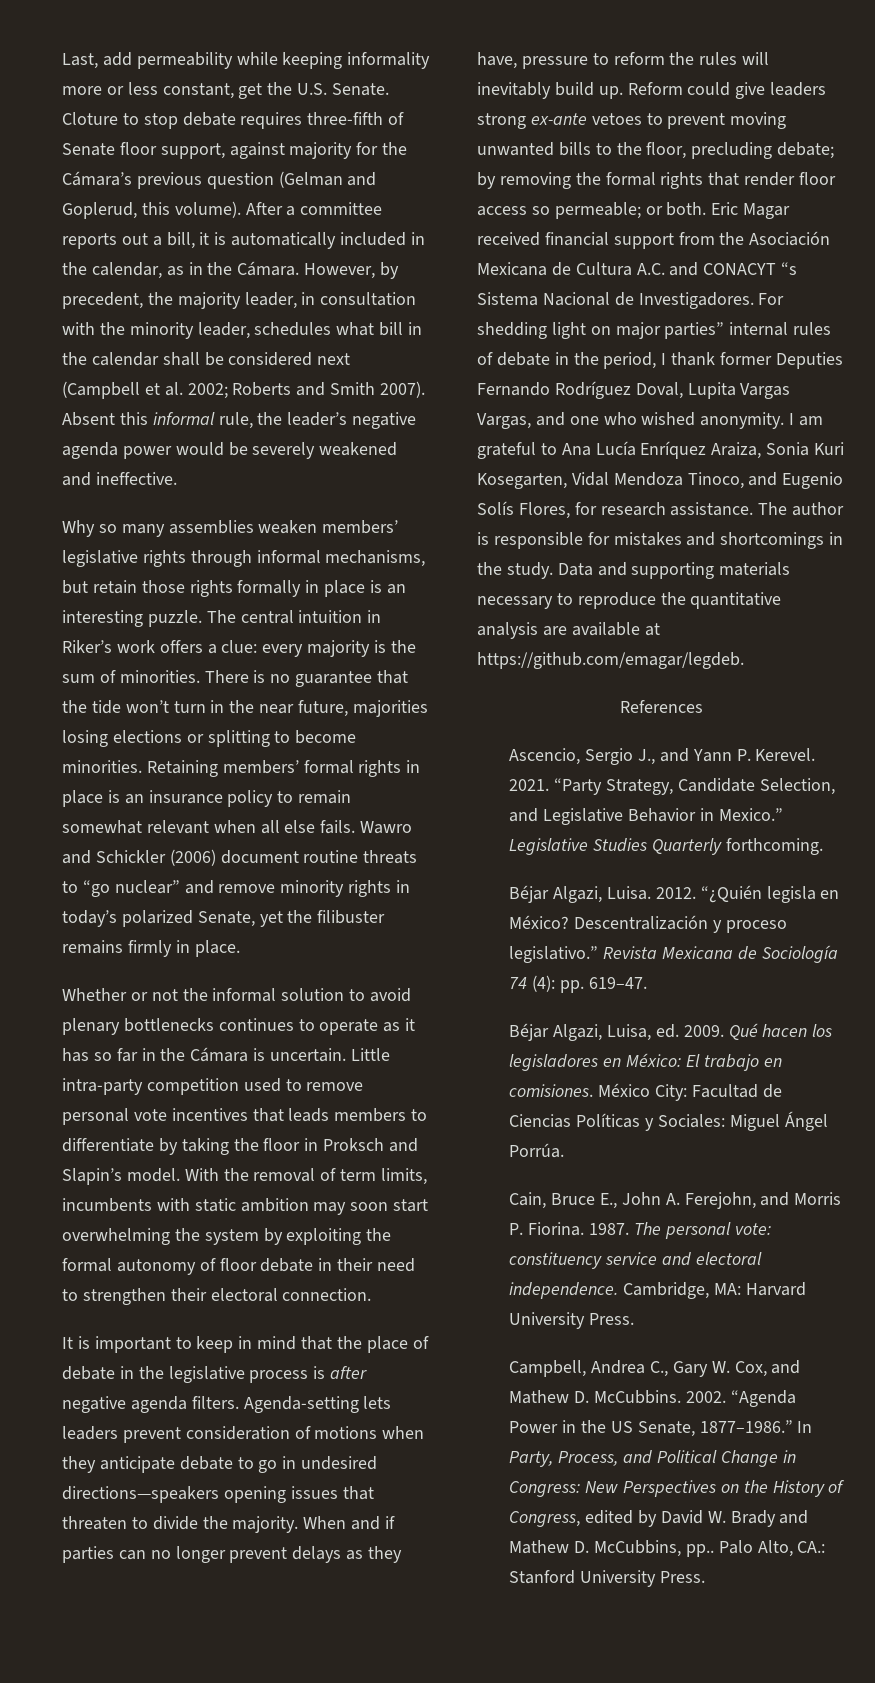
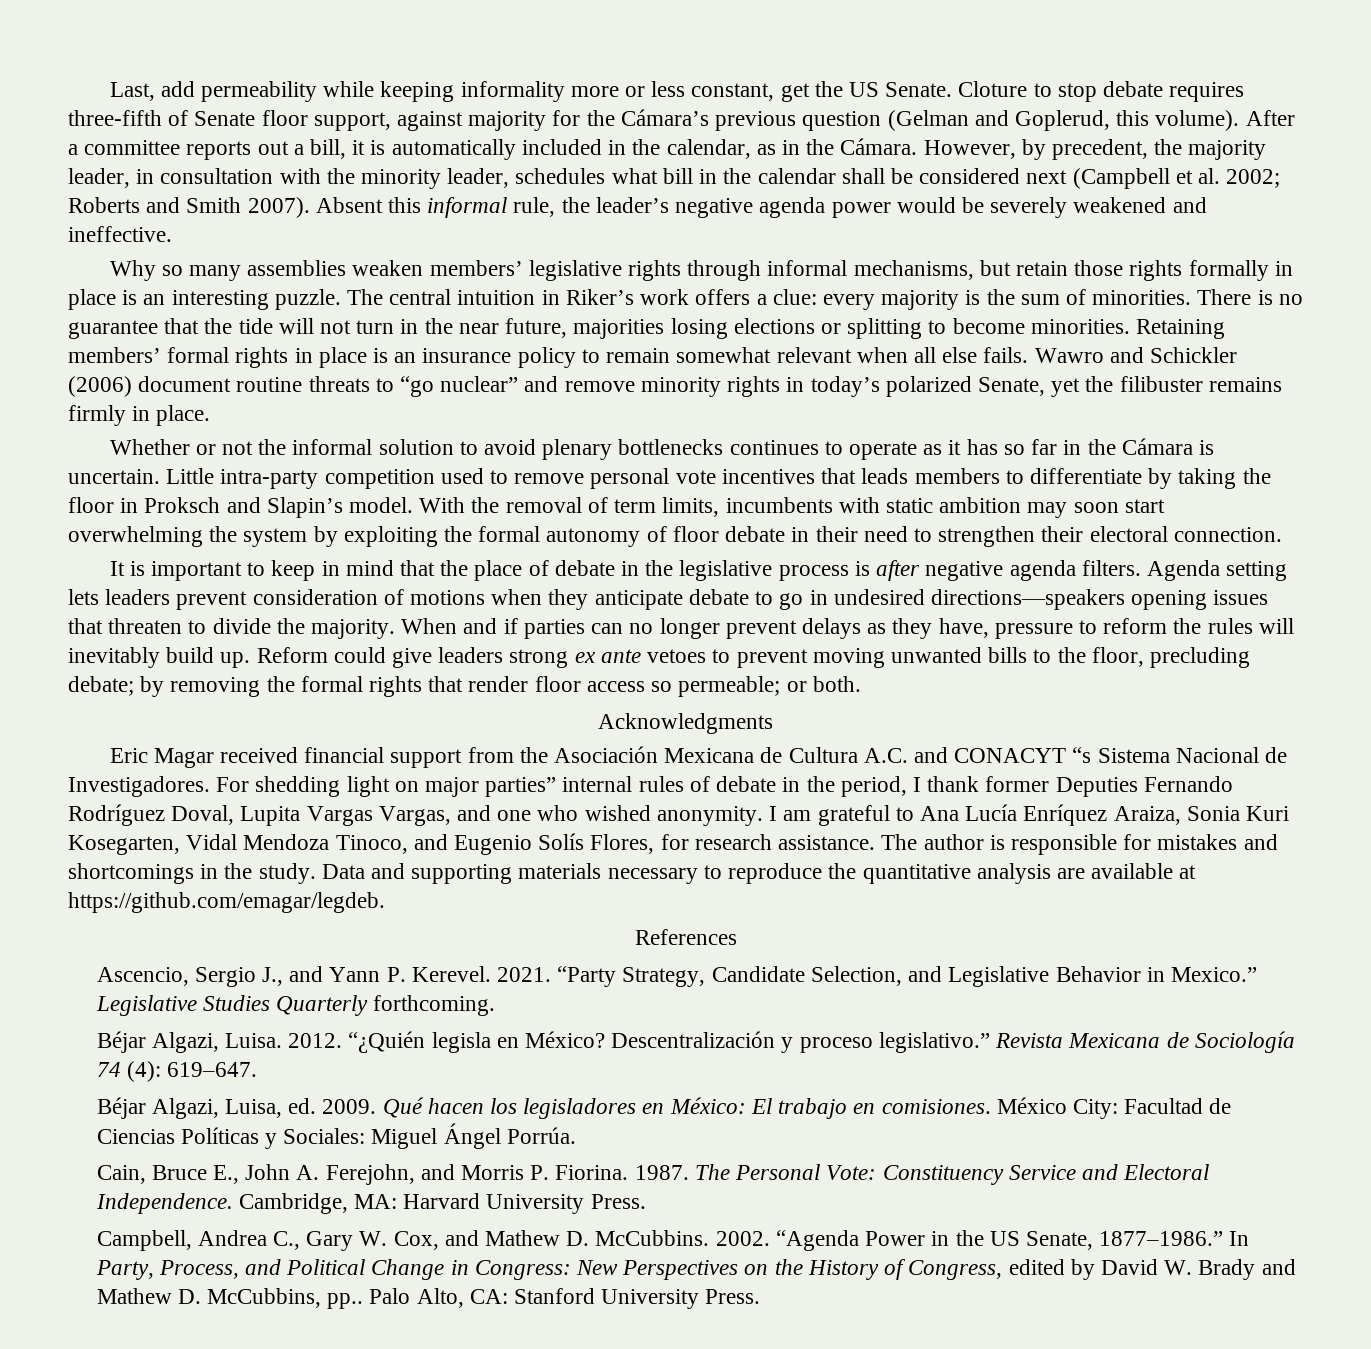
- Last, add permeability while keeping informality more or less constant, get the U.S. Senate.
+ Last, add permeability while keeping informality more or less constant, get the US Senate.
- There is no guarantee that the tide won’t turn in the near future, majorities losing elections or splitting to become minorities.
+ There is no guarantee that the tide will not turn in the near future, majorities losing elections or splitting to become minorities.
- Agenda-setting lets leaders prevent consideration of motions when they anticipate debate to go in undesired directions—speakers opening issues that threaten to divide the majority.
+ Agenda setting lets leaders prevent consideration of motions when they anticipate debate to go in undesired directions—speakers opening issues that threaten to divide the majority.
- Reform could give leaders strong ex-ante vetoes to prevent moving unwanted bills to the floor, precluding debate; by removing the formal rights that render floor access so permeable; or both. Eric Magar received financial support from the Asociación Mexicana de Cultura A.C. and CONACYT “s Sistema Nacional de Investigadores.
+ Reform could give leaders strong ex ante vetoes to prevent moving unwanted bills to the floor, precluding debate; by removing the formal rights that render floor access so permeable; or both.
+ Acknowledgments
+ Eric Magar received financial support from the Asociación Mexicana de Cultura A.C. and CONACYT “s Sistema Nacional de Investigadores.
- Revista Mexicana de Sociología 74 (4): pp. 619–47.
+ Revista Mexicana de Sociología 74 (4): 619–647.
- The personal vote: constituency service and electoral independence.
+ The Personal Vote: Constituency Service and Electoral Independence.
- Palo Alto, CA.: Stanford University Press.
+ Palo Alto, CA: Stanford University Press.

